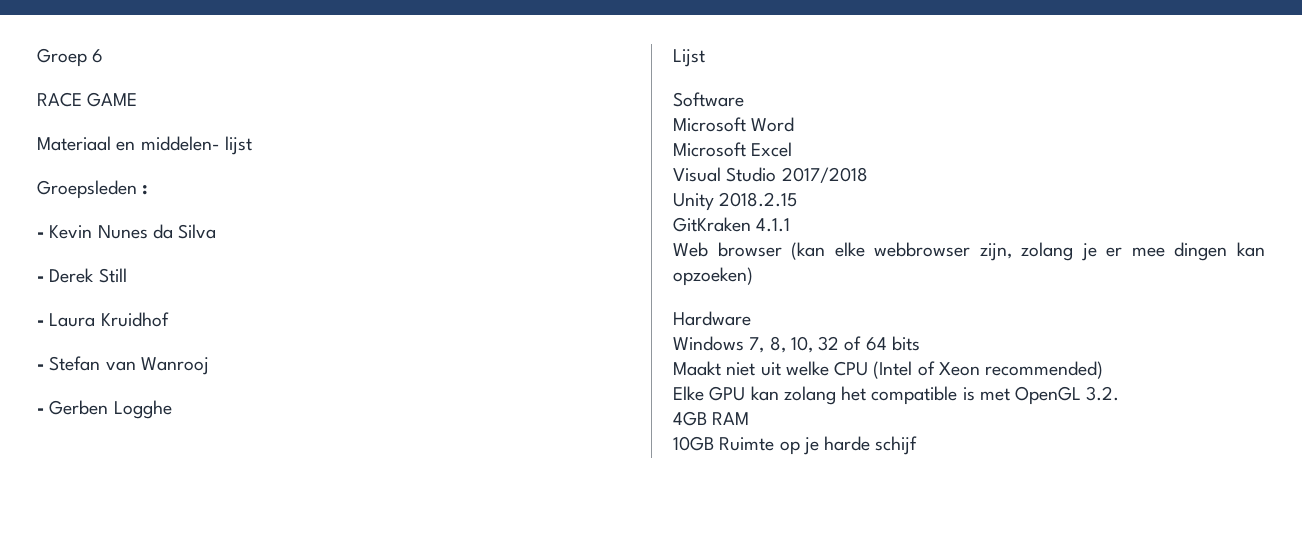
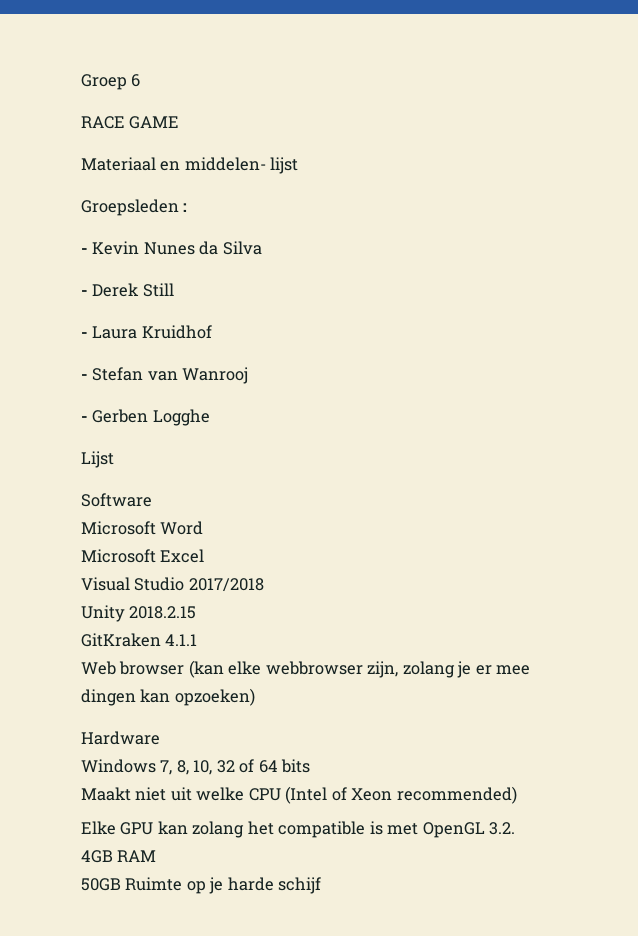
- 10GB Ruimte op je harde schijf
+ 50GB Ruimte op je harde schijf

